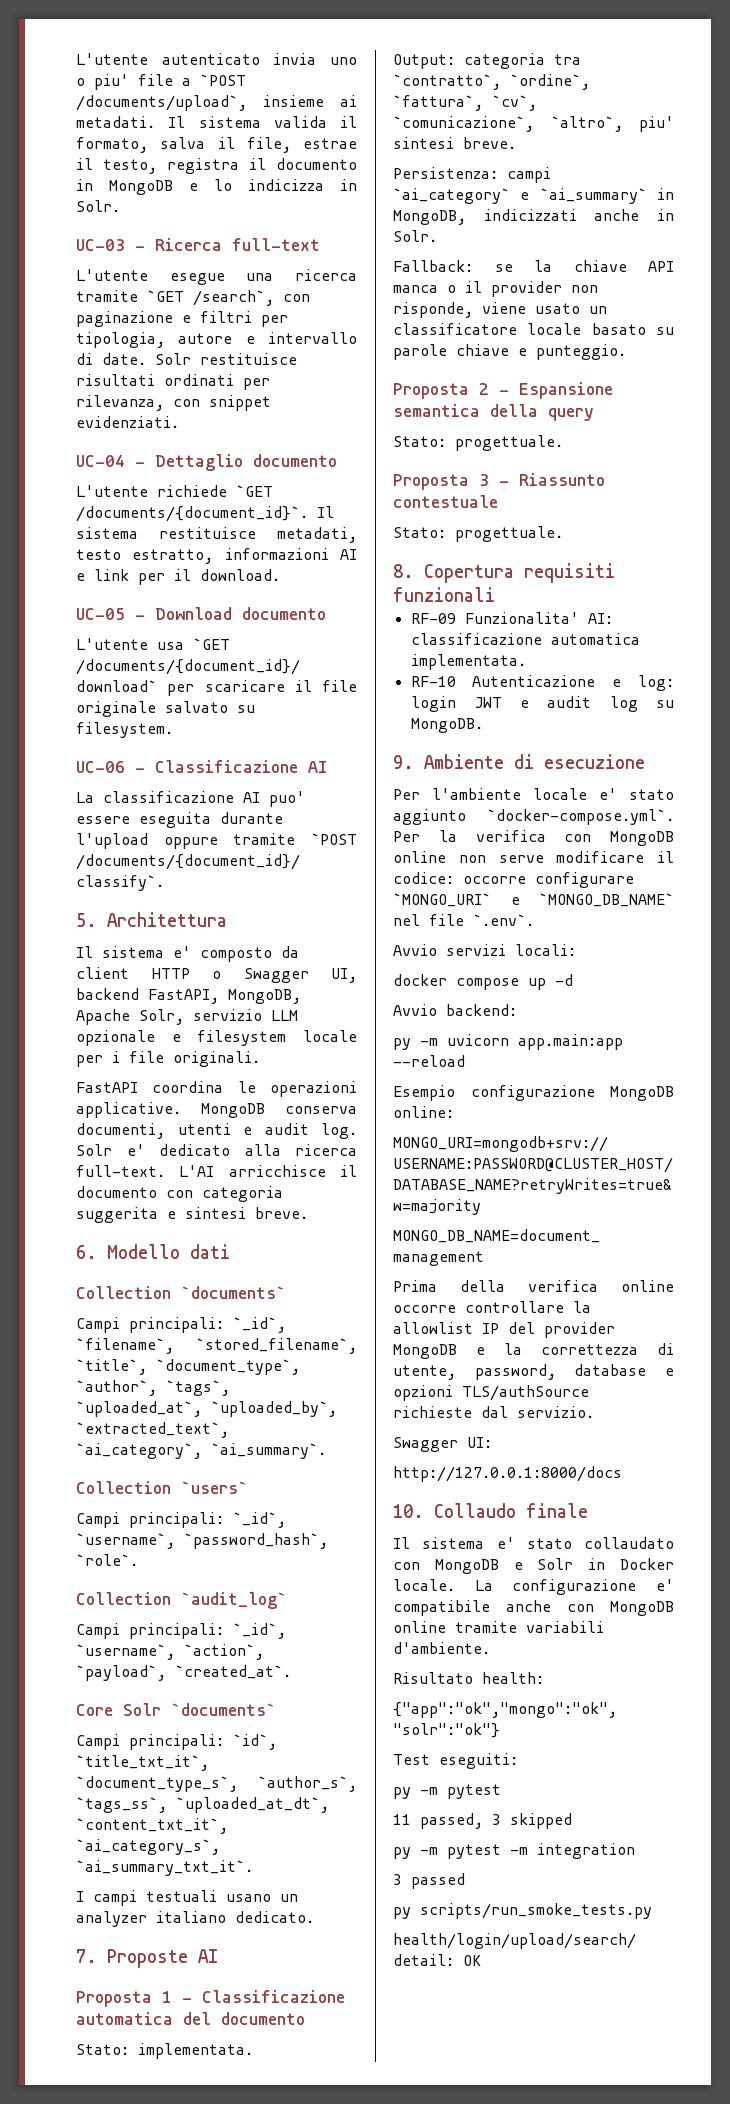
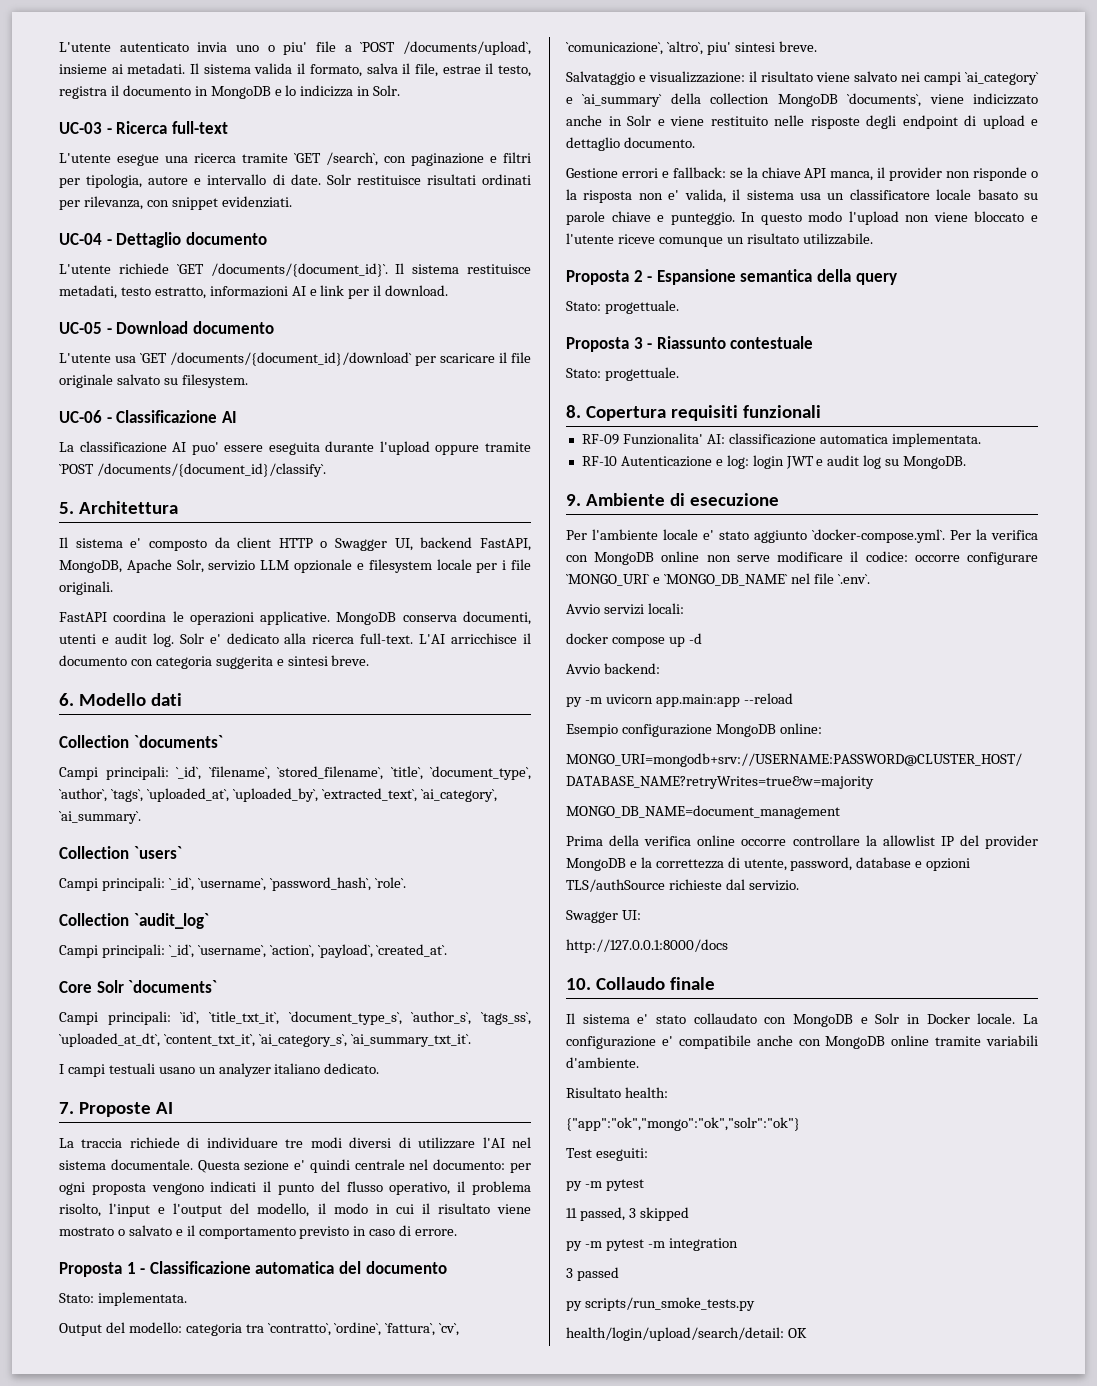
+ La traccia richiede di individuare tre modi diversi di utilizzare l'AI nel sistema documentale. Questa sezione e' quindi centrale nel documento: per ogni proposta vengono indicati il punto del flusso operativo, il problema risolto, l'input e l'output del modello, il modo in cui il risultato viene mostrato o salvato e il comportamento previsto in caso di errore.
- Output: categoria tra `contratto`, `ordine`, `fattura`, `cv`, `comunicazione`, `altro`, piu' sintesi breve.
+ Output del modello: categoria tra `contratto`, `ordine`, `fattura`, `cv`, `comunicazione`, `altro`, piu' sintesi breve.
- Persistenza: campi `ai_category` e `ai_summary` in MongoDB, indicizzati anche in Solr.
- Fallback: se la chiave API manca o il provider non risponde, viene usato un classificatore locale basato su parole chiave e punteggio.
+ Salvataggio e visualizzazione: il risultato viene salvato nei campi `ai_category` e `ai_summary` della collection MongoDB `documents`, viene indicizzato anche in Solr e viene restituito nelle risposte degli endpoint di upload e dettaglio documento.
+ Gestione errori e fallback: se la chiave API manca, il provider non risponde o la risposta non e' valida, il sistema usa un classificatore locale basato su parole chiave e punteggio. In questo modo l'upload non viene bloccato e l'utente riceve comunque un risultato utilizzabile.

